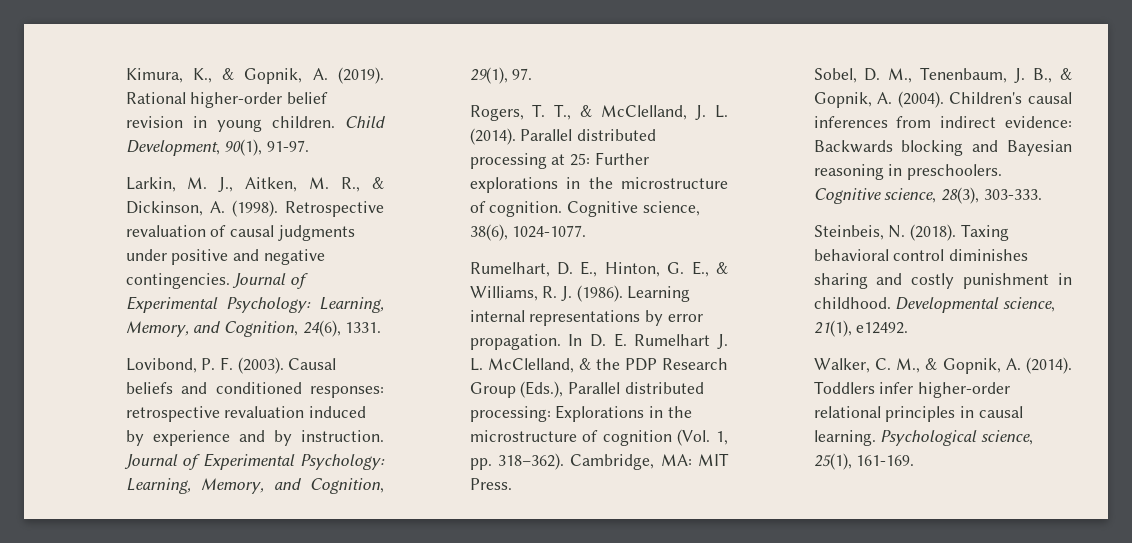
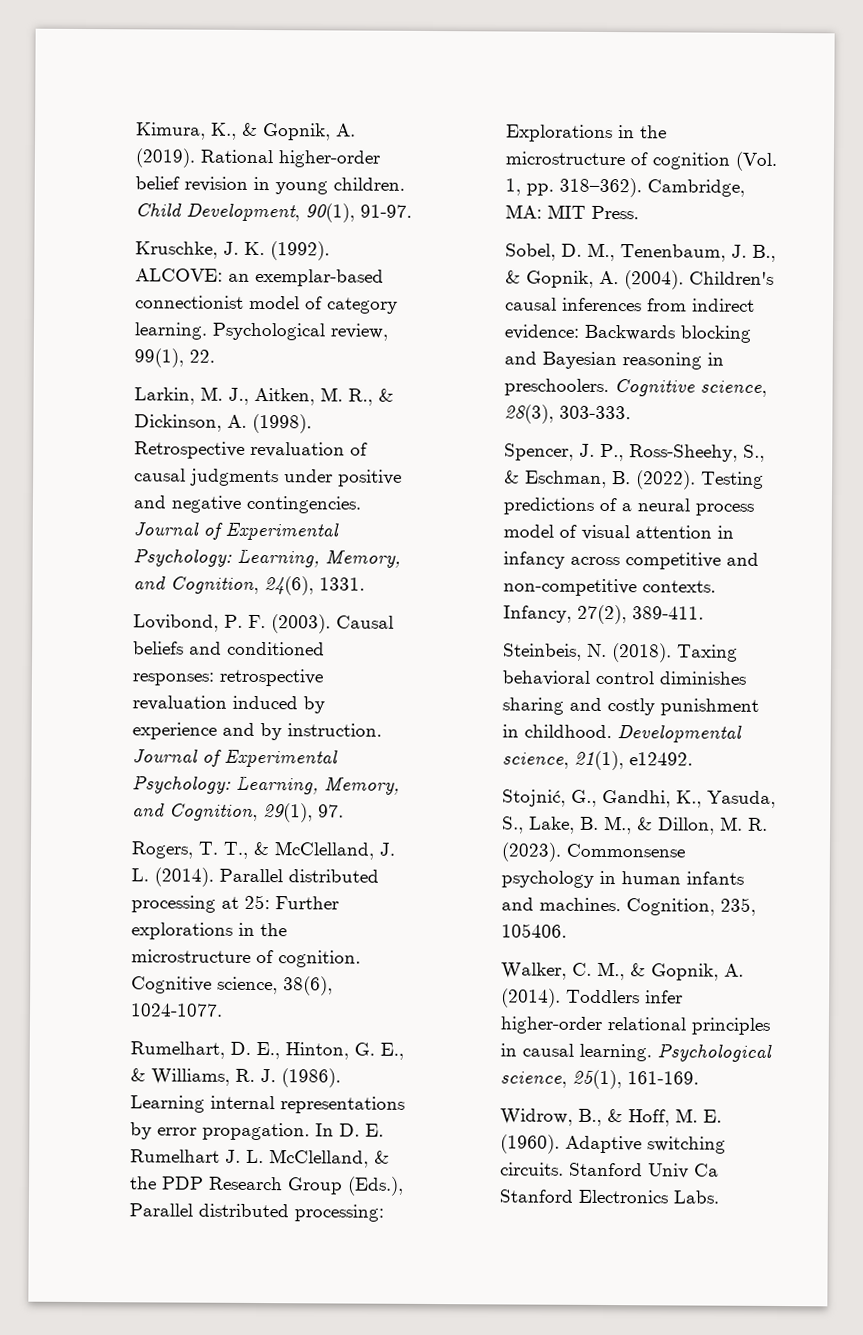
+ Kruschke, J. K. (1992). ALCOVE: an exemplar-based connectionist model of category learning. Psychological review, 99(1), 22.
+ Spencer, J. P., Ross‐Sheehy, S., & Eschman, B. (2022). Testing predictions of a neural process model of visual attention in infancy across competitive and non‐competitive contexts. Infancy, 27(2), 389-411.
+ Stojnić, G., Gandhi, K., Yasuda, S., Lake, B. M., & Dillon, M. R. (2023). Commonsense psychology in human infants and machines. Cognition, 235, 105406.
+ Widrow, B., & Hoff, M. E. (1960). Adaptive switching circuits. Stanford Univ Ca Stanford Electronics Labs.

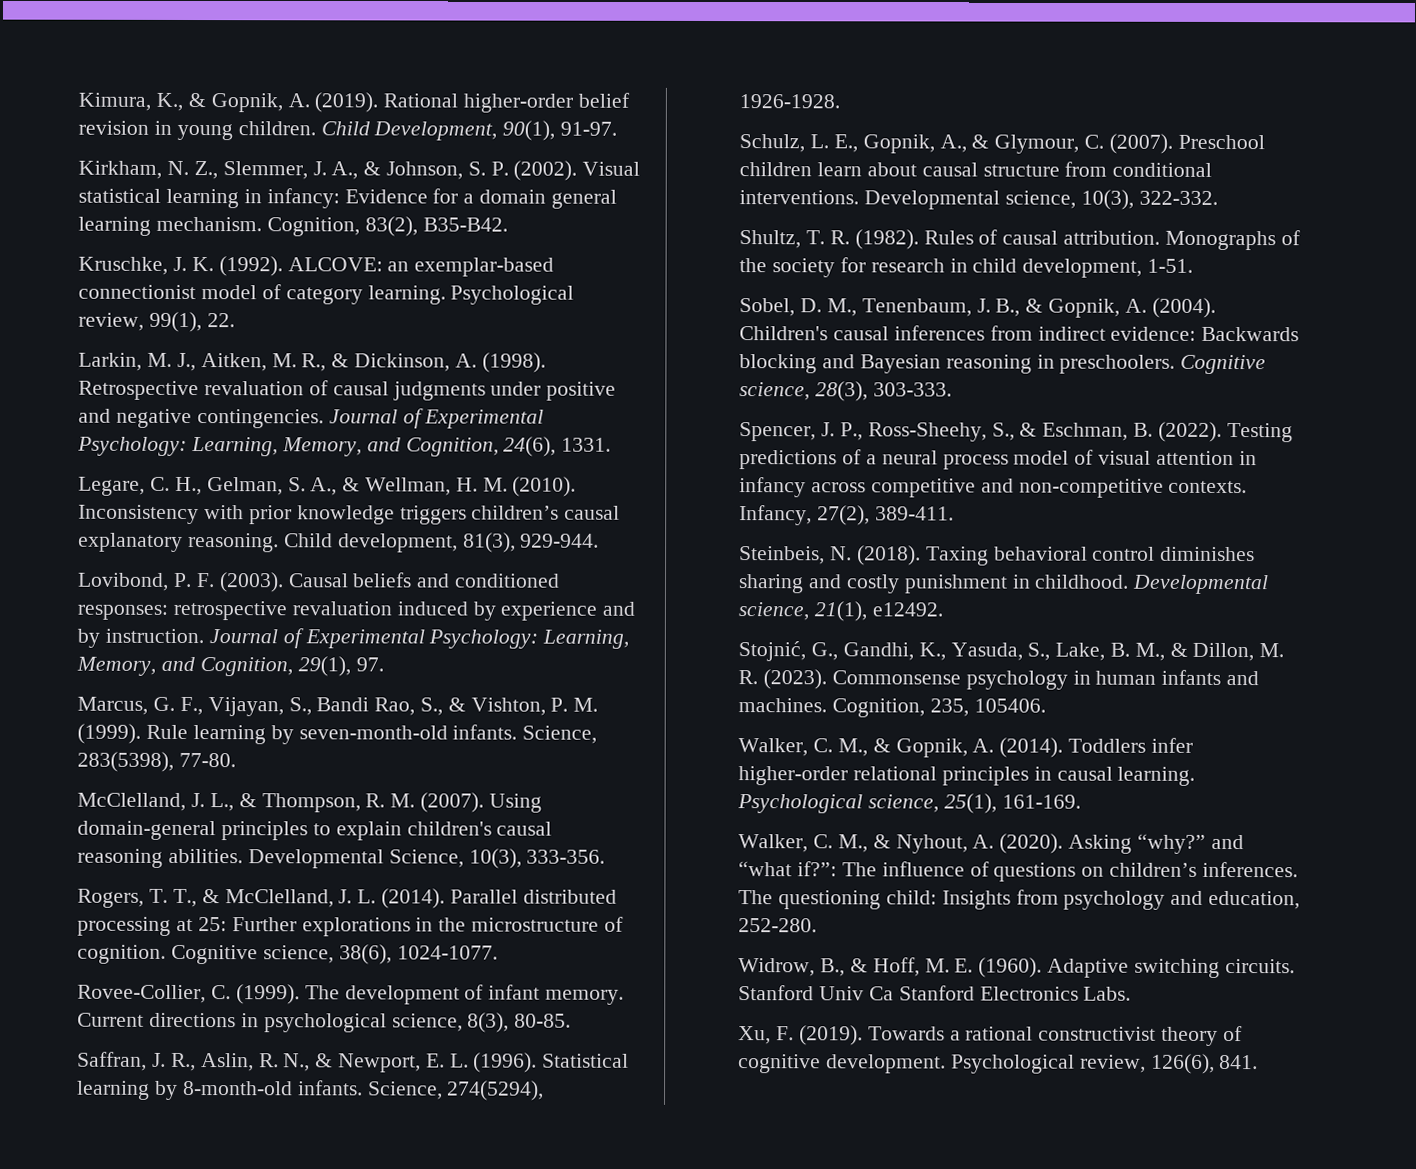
+ Kirkham, N. Z., Slemmer, J. A., & Johnson, S. P. (2002). Visual statistical learning in infancy: Evidence for a domain general learning mechanism. Cognition, 83(2), B35-B42.
+ Legare, C. H., Gelman, S. A., & Wellman, H. M. (2010). Inconsistency with prior knowledge triggers children’s causal explanatory reasoning. Child development, 81(3), 929-944.
+ Marcus, G. F., Vijayan, S., Bandi Rao, S., & Vishton, P. M. (1999). Rule learning by seven-month-old infants. Science, 283(5398), 77-80.
+ McClelland, J. L., & Thompson, R. M. (2007). Using domain‐general principles to explain children's causal reasoning abilities. Developmental Science, 10(3), 333-356.
- Rumelhart, D. E., Hinton, G. E., & Williams, R. J. (1986). Learning internal representations by error propagation. In D. E. Rumelhart J. L. McClelland, & the PDP Research Group (Eds.), Parallel distributed processing: Explorations in the microstructure of cognition (Vol. 1, pp. 318–362). Cambridge, MA: MIT Press.
+ Rovee-Collier, C. (1999). The development of infant memory. Current directions in psychological science, 8(3), 80-85.
+ Saffran, J. R., Aslin, R. N., & Newport, E. L. (1996). Statistical learning by 8-month-old infants. Science, 274(5294), 1926-1928.
+ Schulz, L. E., Gopnik, A., & Glymour, C. (2007). Preschool children learn about causal structure from conditional interventions. Developmental science, 10(3), 322-332.
+ Shultz, T. R. (1982). Rules of causal attribution. Monographs of the society for research in child development, 1-51.
+ Walker, C. M., & Nyhout, A. (2020). Asking “why?” and “what if?”: The influence of questions on children’s inferences. The questioning child: Insights from psychology and education, 252-280.
+ Xu, F. (2019). Towards a rational constructivist theory of cognitive development. Psychological review, 126(6), 841.

